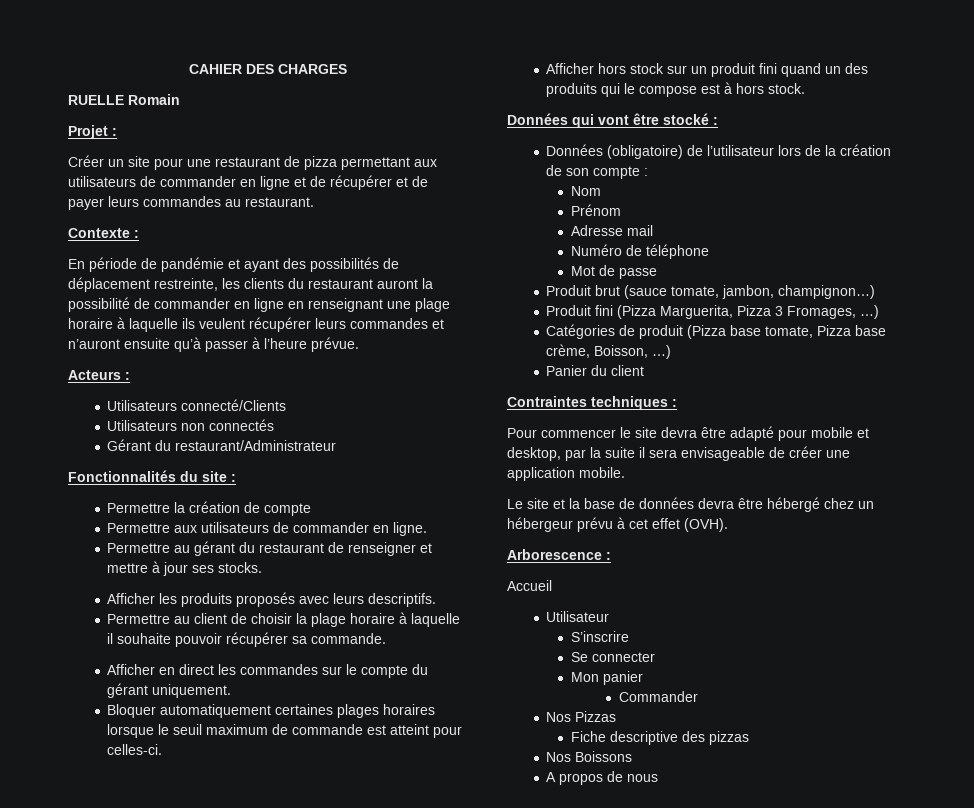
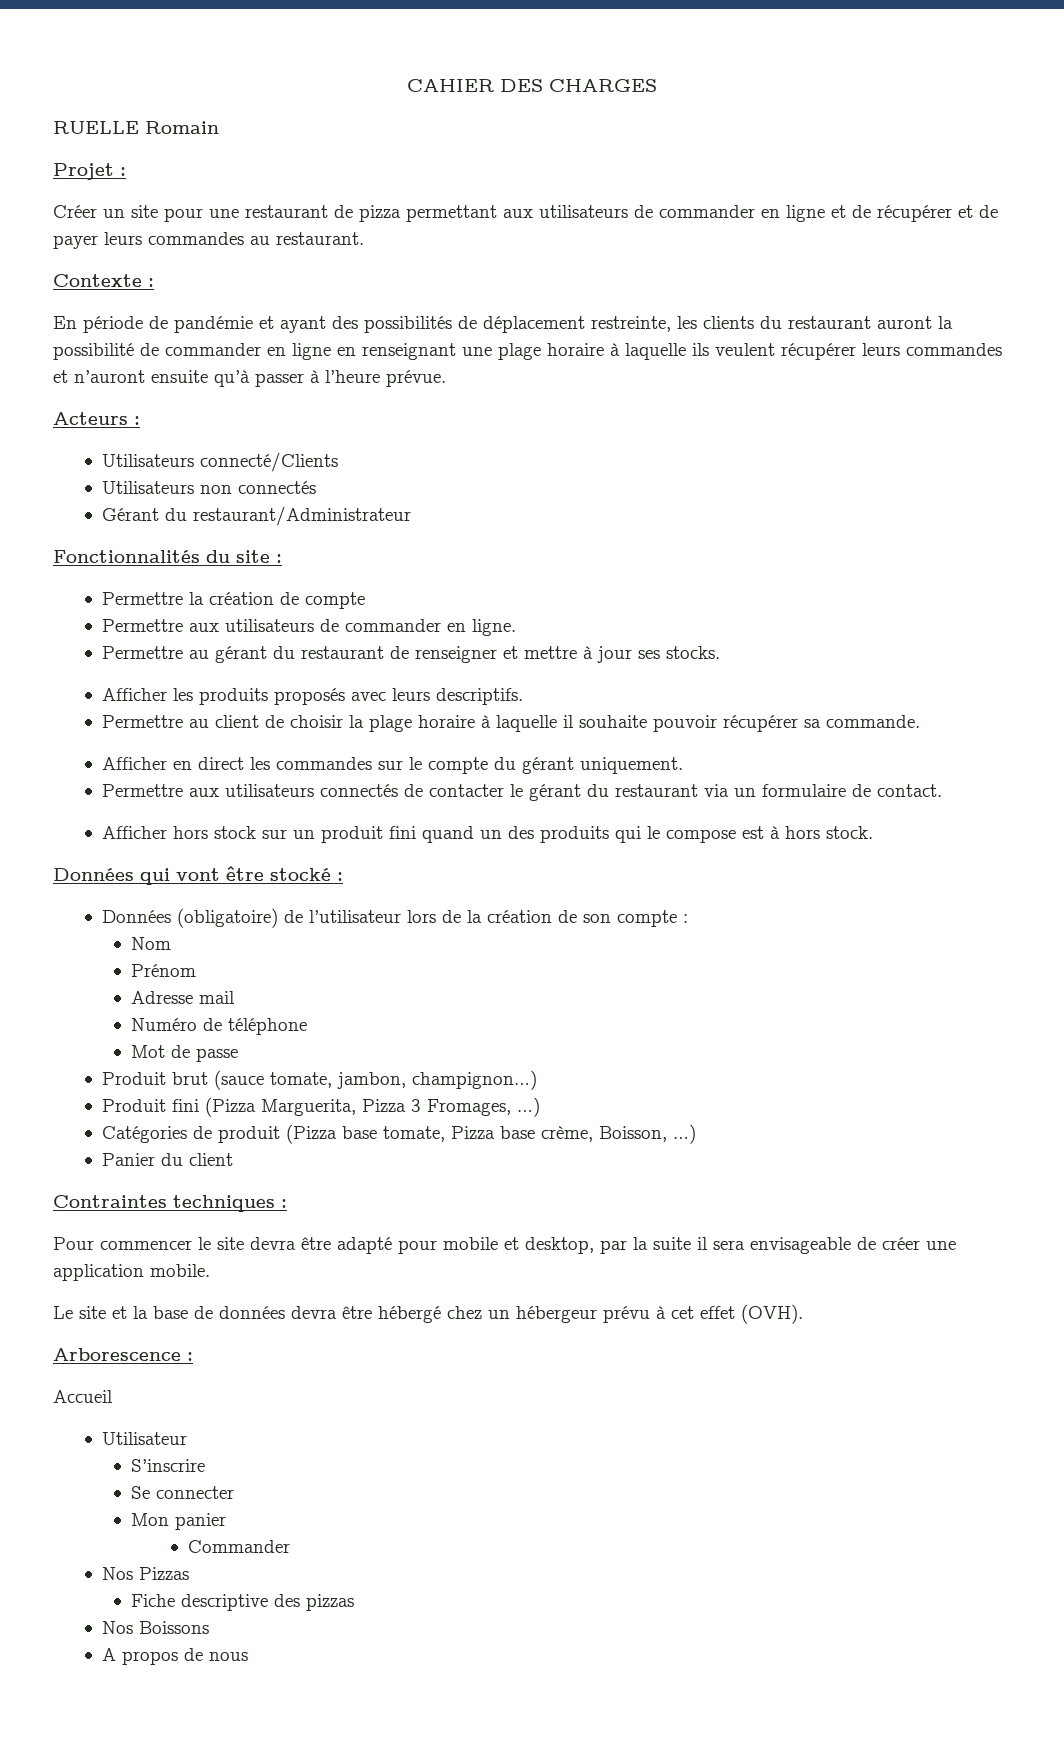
- Bloquer automatiquement certaines plages horaires lorsque le seuil maximum de commande est atteint pour celles-ci.
+ Permettre aux utilisateurs connectés de contacter le gérant du restaurant via un formulaire de contact.

